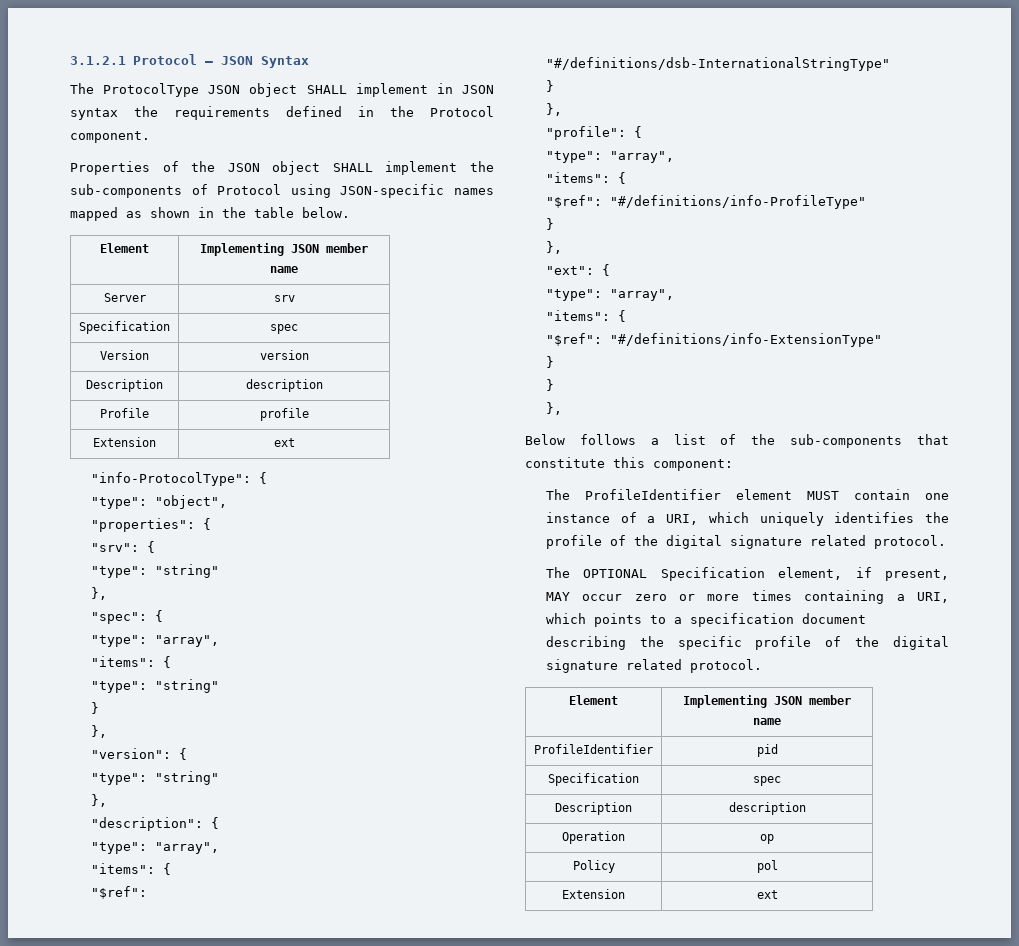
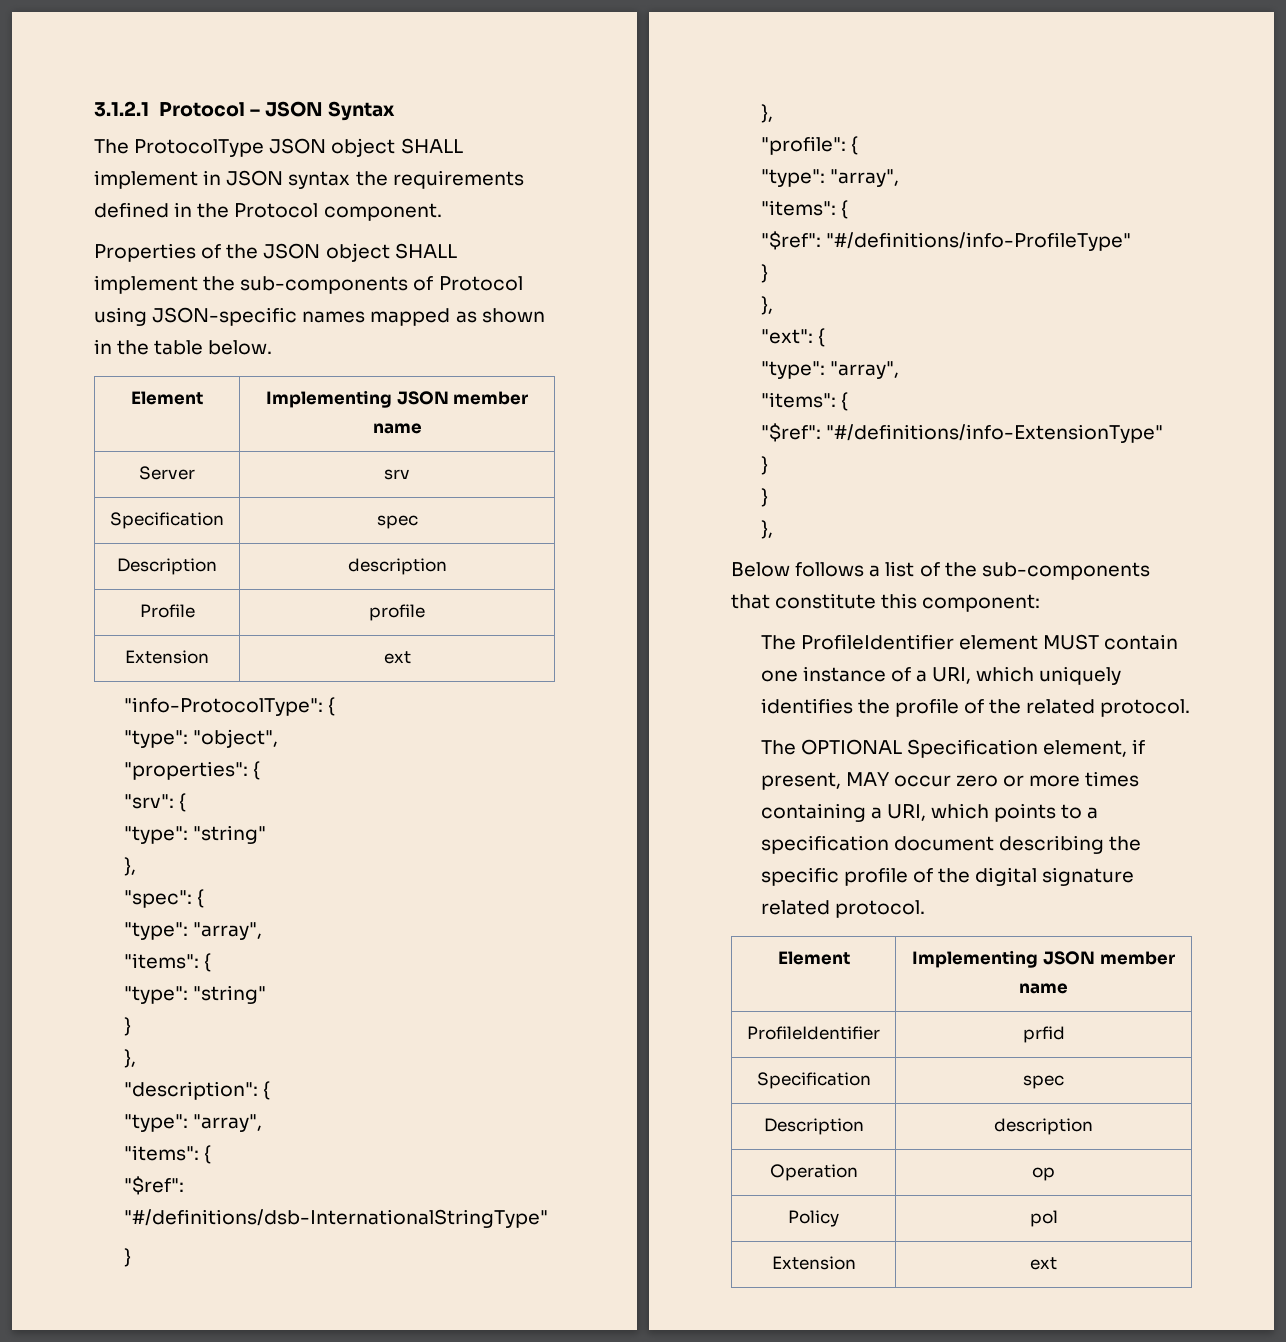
- Version | version
- "version": {
- "type": "string"
- },
- The ProfileIdentifier element MUST contain one instance of a URI, which uniquely identifies the profile of the digital signature related protocol.
+ The ProfileIdentifier element MUST contain one instance of a URI, which uniquely identifies the profile of the related protocol.
- ProfileIdentifier | pid
+ ProfileIdentifier | prfid

